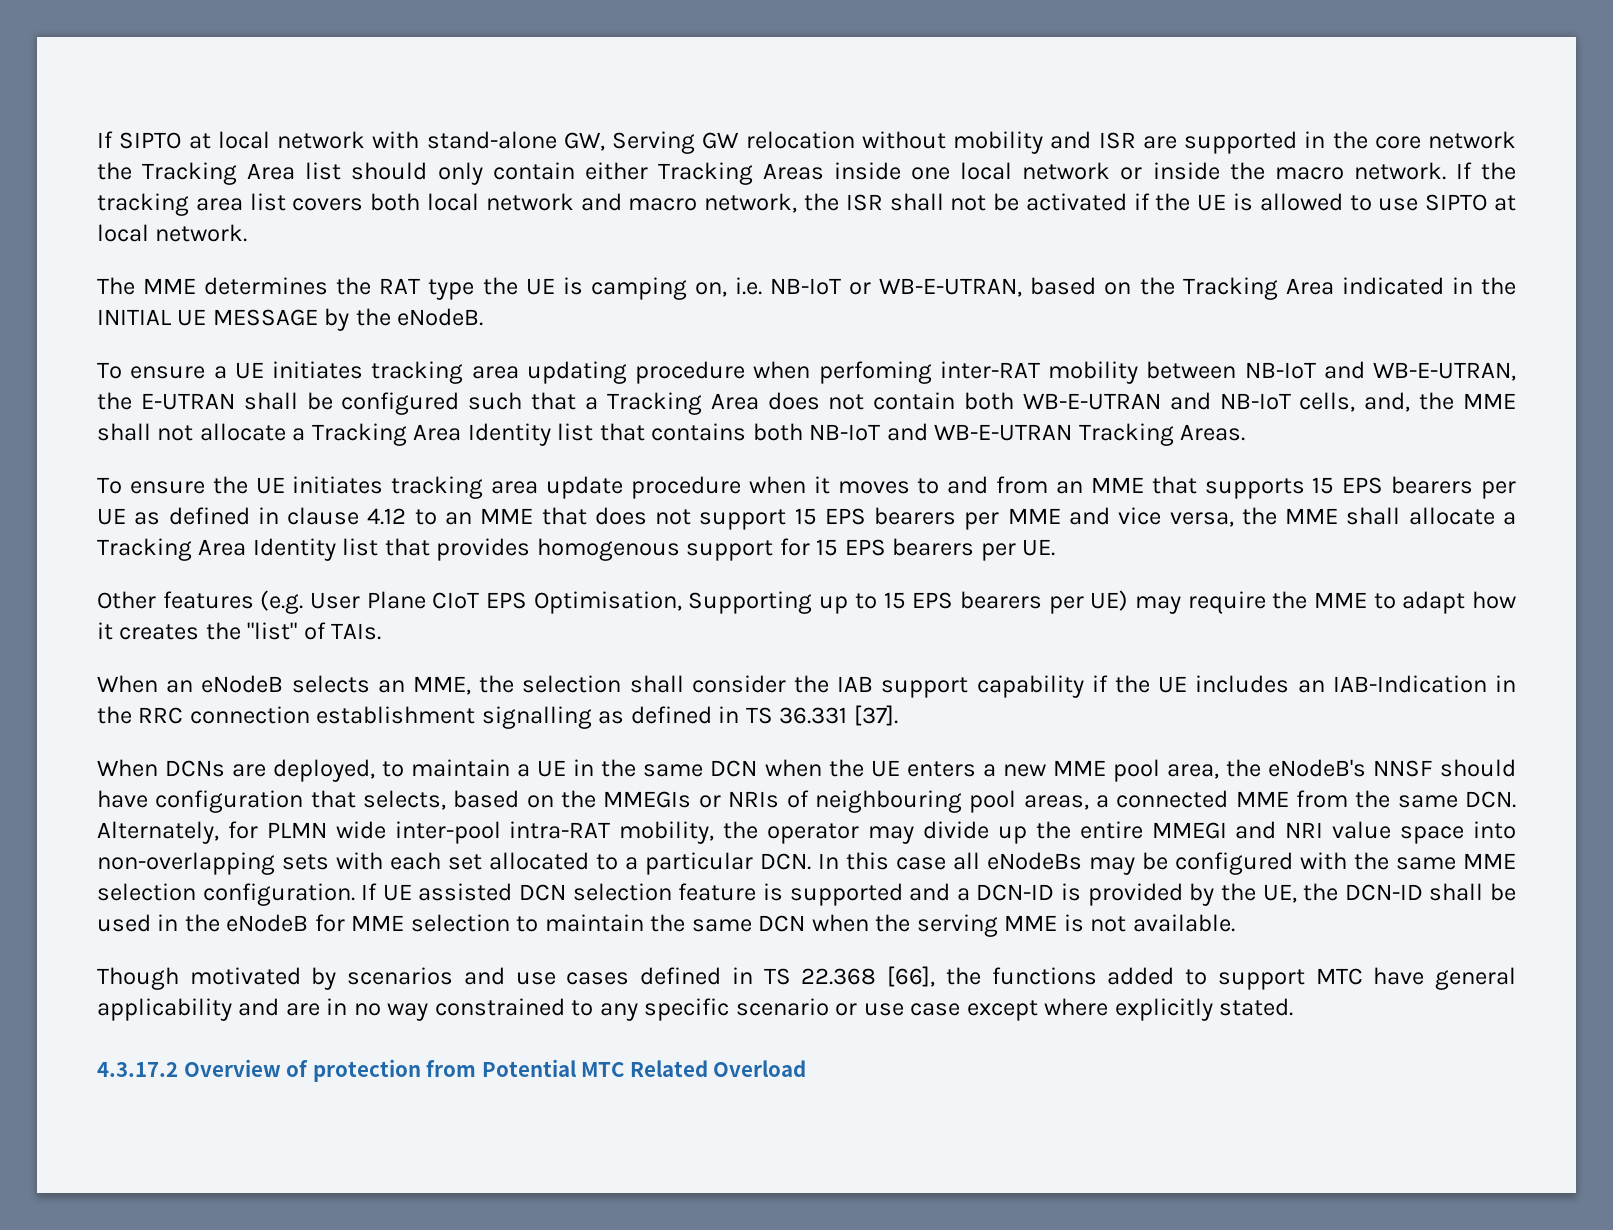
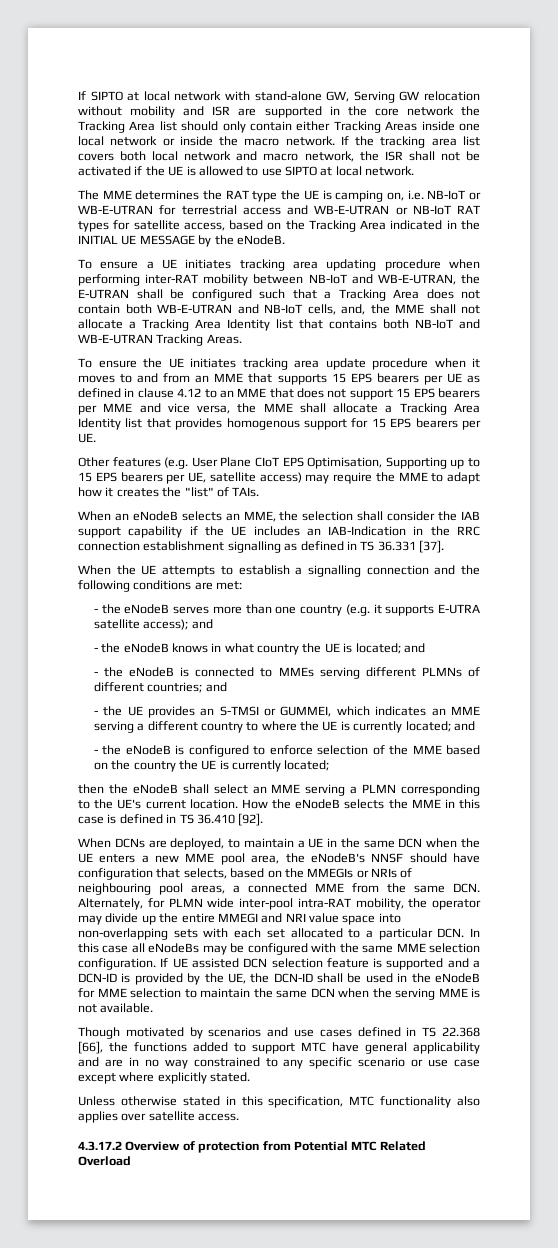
- The MME determines the RAT type the UE is camping on, i.e. NB-IoT or WB-E-UTRAN, based on the Tracking Area indicated in the INITIAL UE MESSAGE by the eNodeB.
+ The MME determines the RAT type the UE is camping on, i.e. NB-IoT or WB-E-UTRAN for terrestrial access and WB-E-UTRAN or NB-IoT RAT types for satellite access, based on the Tracking Area indicated in the INITIAL UE MESSAGE by the eNodeB.
- To ensure a UE initiates tracking area updating procedure when perfoming inter-RAT mobility between NB-IoT and WB-E-UTRAN, the E-UTRAN shall be configured such that a Tracking Area does not contain both WB-E-UTRAN and NB-IoT cells, and, the MME shall not allocate a Tracking Area Identity list that contains both NB-IoT and WB-E-UTRAN Tracking Areas.
+ To ensure a UE initiates tracking area updating procedure when performing inter-RAT mobility between NB-IoT and WB-E-UTRAN, the E-UTRAN shall be configured such that a Tracking Area does not contain both WB-E-UTRAN and NB-IoT cells, and, the MME shall not allocate a Tracking Area Identity list that contains both NB-IoT and WB-E-UTRAN Tracking Areas.
- Other features (e.g. User Plane CIoT EPS Optimisation, Supporting up to 15 EPS bearers per UE) may require the MME to adapt how it creates the "list" of TAIs.
+ Other features (e.g. User Plane CIoT EPS Optimisation, Supporting up to 15 EPS bearers per UE, satellite access) may require the MME to adapt how it creates the "list" of TAIs.
+ When the UE attempts to establish a signalling connection and the following conditions are met:
+ - the eNodeB serves more than one country (e.g. it supports E-UTRA satellite access); and
+ - the eNodeB knows in what country the UE is located; and
+ - the eNodeB is connected to MMEs serving different PLMNs of different countries; and
+ - the UE provides an S-TMSI or GUMMEI, which indicates an MME serving a different country to where the UE is currently located; and
+ - the eNodeB is configured to enforce selection of the MME based on the country the UE is currently located;
+ then the eNodeB shall select an MME serving a PLMN corresponding to the UE's current location. How the eNodeB selects the MME in this case is defined in TS 36.410 [92].
+ Unless otherwise stated in this specification, MTC functionality also applies over satellite access.

